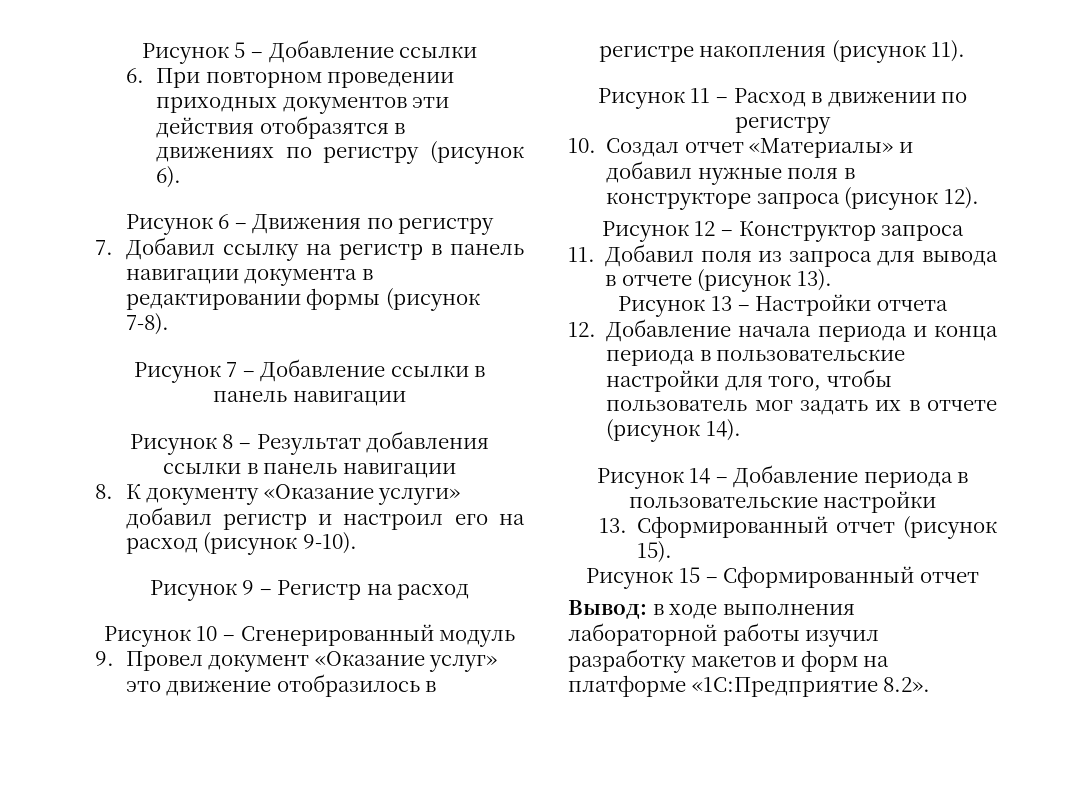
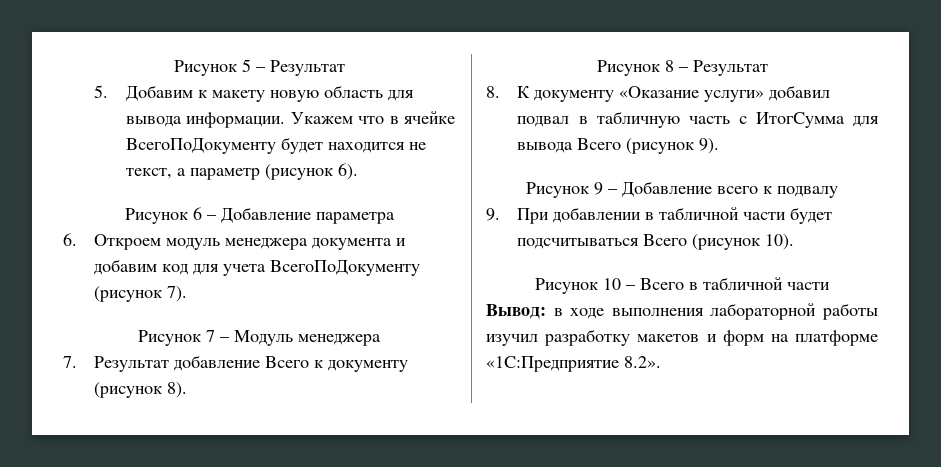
- Рисунок 5 – Добавление ссылки
- 6. При повторном проведении приходных документов эти действия отобразятся в движениях по регистру (рисунок 6).
+ Рисунок 5 – Результат
+ 5. Добавим к макету новую область для вывода информации. Укажем что в ячейке ВсегоПоДокументу будет находится не текст, а параметр (рисунок 6).
- Рисунок 6 – Движения по регистру
- 7. Добавил ссылку на регистр в панель навигации документа в редактировании формы (рисунок 7-8).
- Рисунок 7 – Добавление ссылки в панель навигации
+ Рисунок 6 – Добавление параметра
+ 6. Откроем модуль менеджера документа и добавим код для учета ВсегоПоДокументу (рисунок 7).
+ Рисунок 7 – Модуль менеджера
+ 7. Результат добавление Всего к документу (рисунок 8).
- Рисунок 8 – Результат добавления ссылки в панель навигации
+ Рисунок 8 – Результат
- 8. К документу «Оказание услуги» добавил регистр и настроил его на расход (рисунок 9-10).
- Рисунок 9 – Регистр на расход
- Рисунок 10 – Сгенерированный модуль
- 9. Провел документ «Оказание услуг» это движение отобразилось в регистре накопления (рисунок 11).
- Рисунок 11 – Расход в движении по регистру
- 10. Создал отчет «Материалы» и добавил нужные поля в конструкторе запроса (рисунок 12).
- Рисунок 12 – Конструктор запроса
- 11. Добавил поля из запроса для вывода в отчете (рисунок 13).
- Рисунок 13 – Настройки отчета
- 12. Добавление начала периода и конца периода в пользовательские настройки для того, чтобы пользователь мог задать их в отчете (рисунок 14).
- Рисунок 14 – Добавление периода в пользовательские настройки
- 13. Сформированный отчет (рисунок 15).
- Рисунок 15 – Сформированный отчет
+ 8. К документу «Оказание услуги» добавил подвал в табличную часть с ИтогСумма для вывода Всего (рисунок 9).
+ Рисунок 9 – Добавление всего к подвалу
+ 9. При добавлении в табличной части будет подсчитываться Всего (рисунок 10).
+ Рисунок 10 – Всего в табличной части

